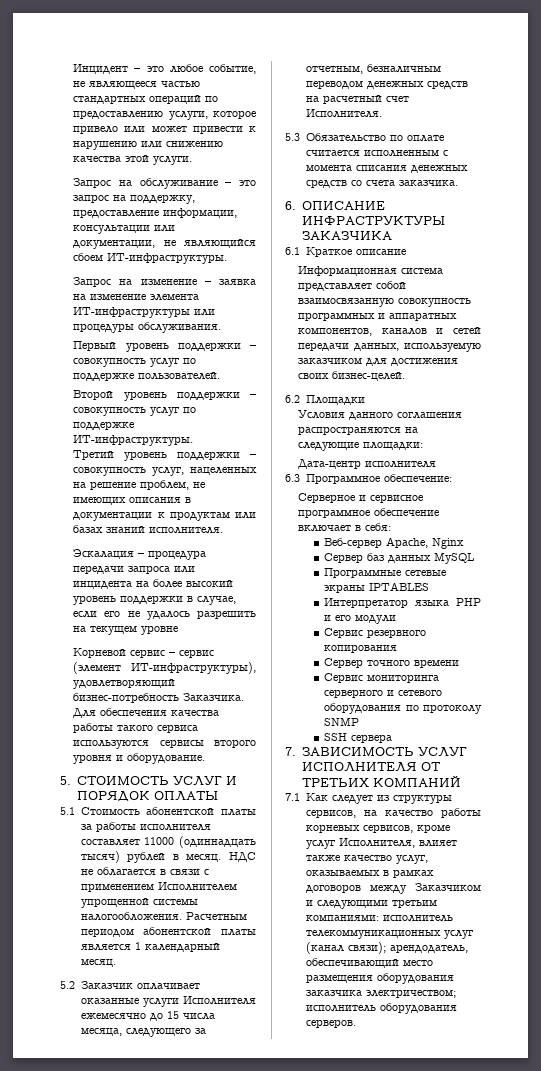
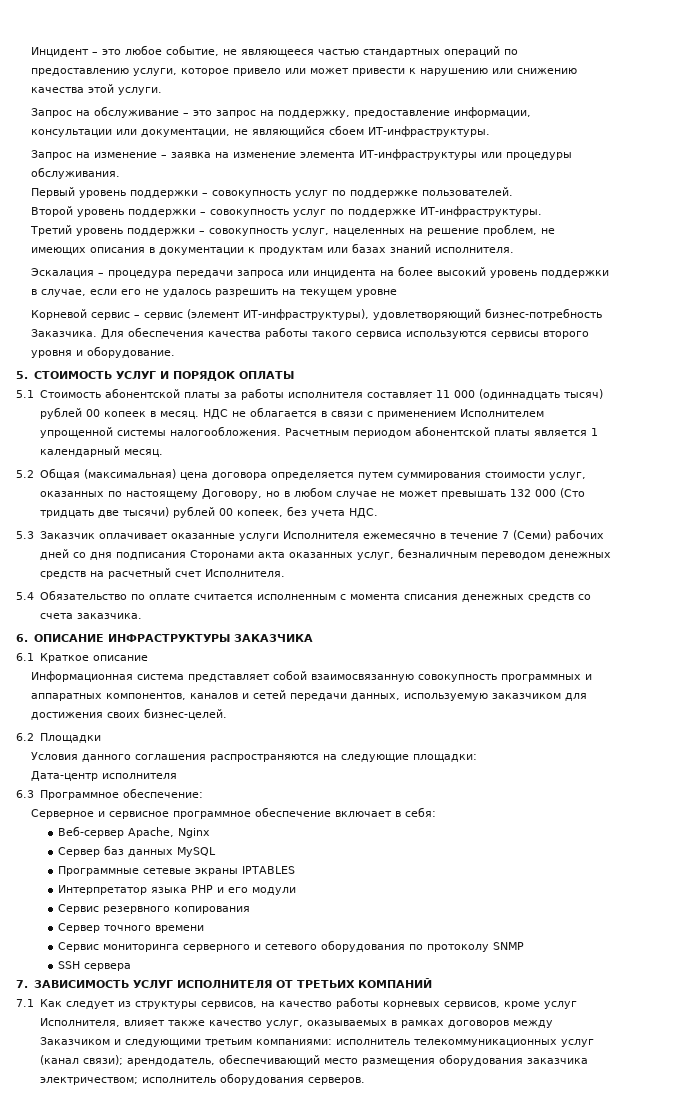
- 5.1 Стоимость абонентской платы за работы исполнителя составляет 11000 (одиннадцать тысяч) рублей в месяц.
+ 5.1 Стоимость абонентской платы за работы исполнителя составляет 11 000 (одиннадцать тысяч) рублей 00 копеек в месяц.
- 5.2 Заказчик оплачивает оказанные услуги Исполнителя ежемесячно до 15 числа месяца, следующего за отчетным, безналичным переводом денежных средств на расчетный счет Исполнителя.
+ 5.2 Общая (максимальная) цена договора определяется путем суммирования стоимости услуг, оказанных по настоящему Договору, но в любом случае не может превышать 132 000 (Сто тридцать две тысячи) рублей 00 копеек, без учета НДС.
+ 5.3 Заказчик оплачивает оказанные услуги Исполнителя ежемесячно в течение 7 (Семи) рабочих дней со дня подписания Сторонами акта оказанных услуг, безналичным переводом денежных средств на расчетный счет Исполнителя.
- 5.3 Обязательство по оплате считается исполненным с момента списания денежных средств со счета заказчика.
+ 5.4 Обязательство по оплате считается исполненным с момента списания денежных средств со счета заказчика.

